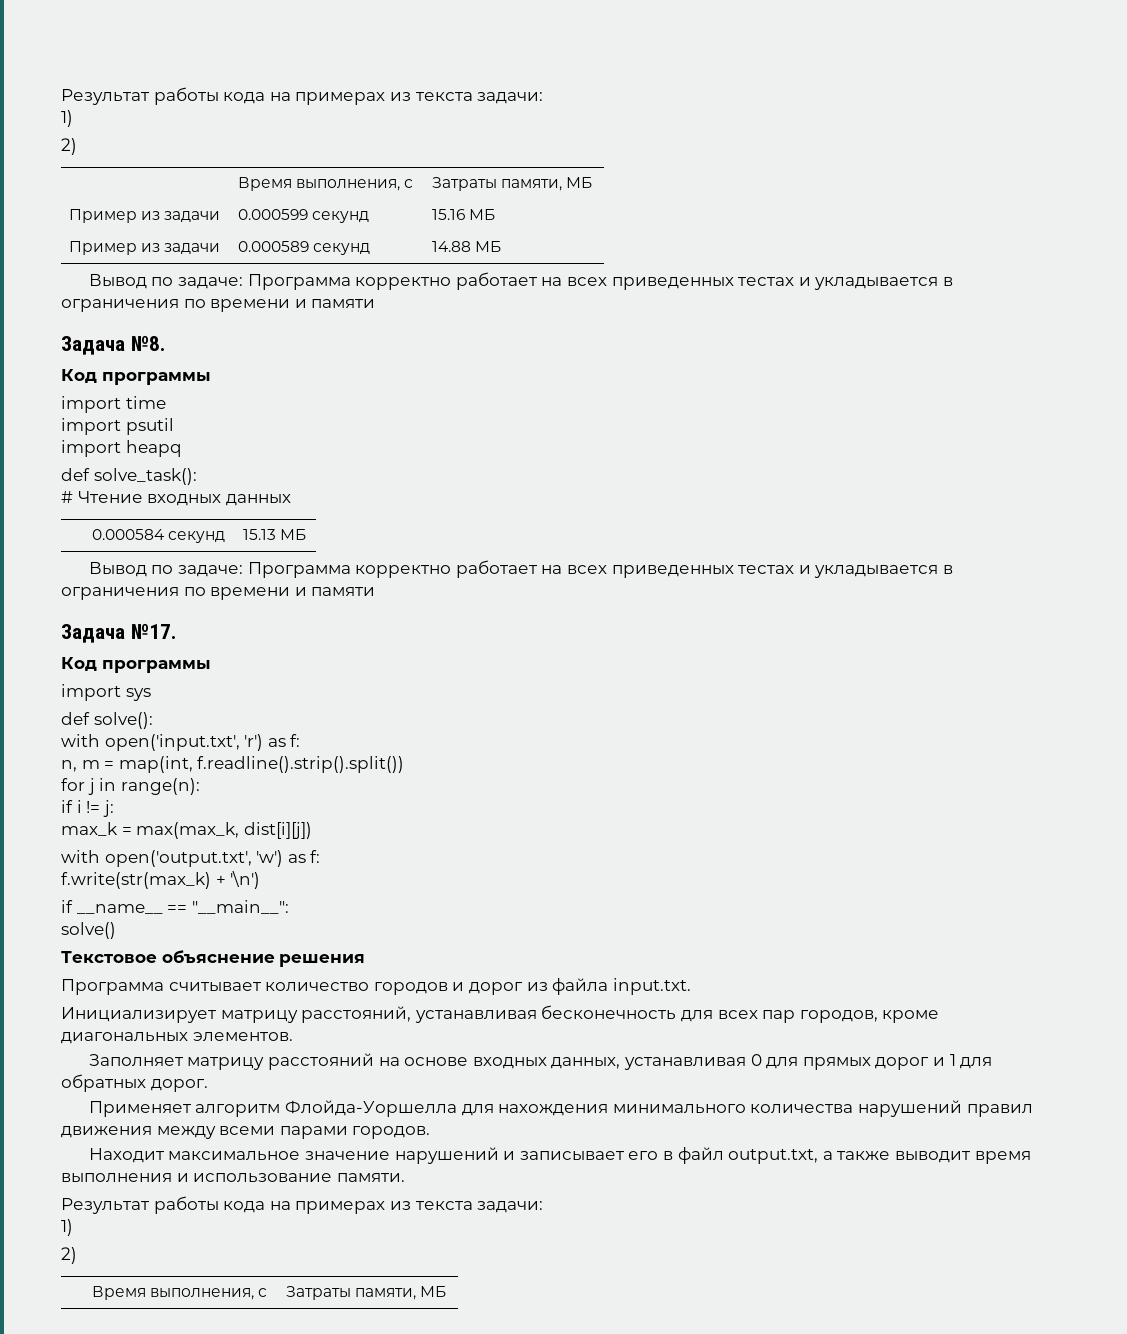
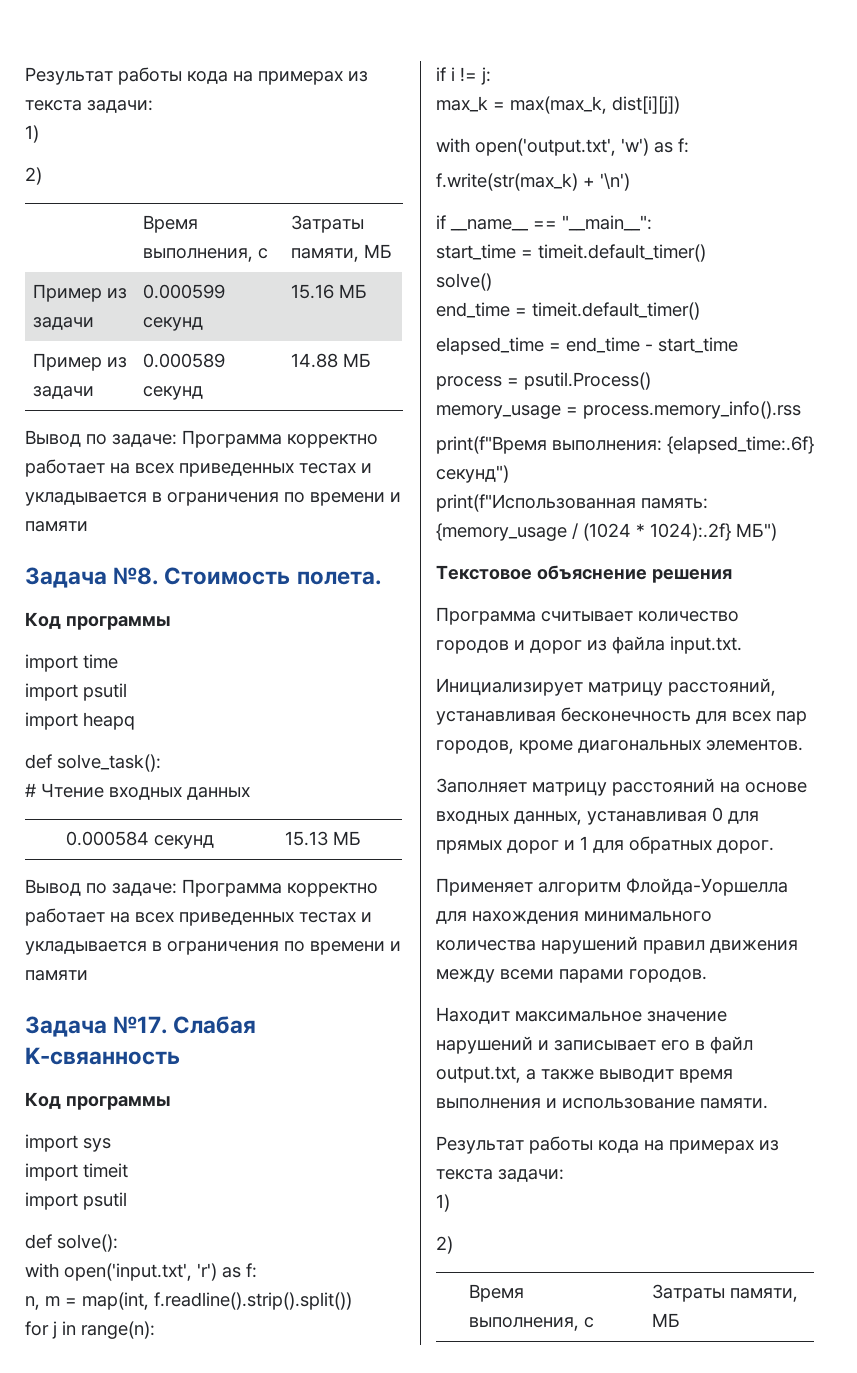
+ Стоимость полета.
+ Слабая K-свяанность
+ import timeit
+ import psutil
+ start_time = timeit.default_timer()
  solve()
+ end_time = timeit.default_timer()
+ elapsed_time = end_time - start_time
+ process = psutil.Process()
+ memory_usage = process.memory_info().rss
+ print(f"Время выполнения: {elapsed_time:.6f} секунд")
+ print(f"Использованная память: {memory_usage / (1024 * 1024):.2f} МБ")

